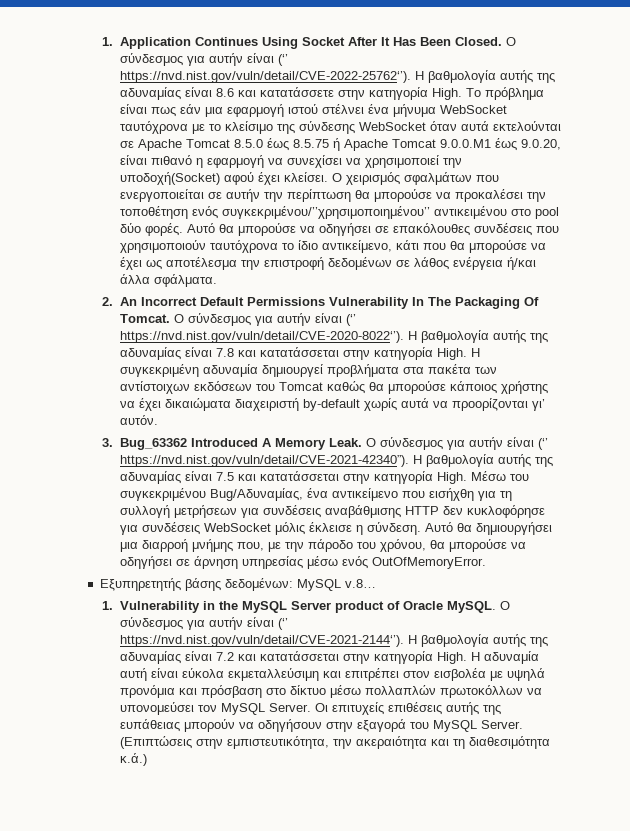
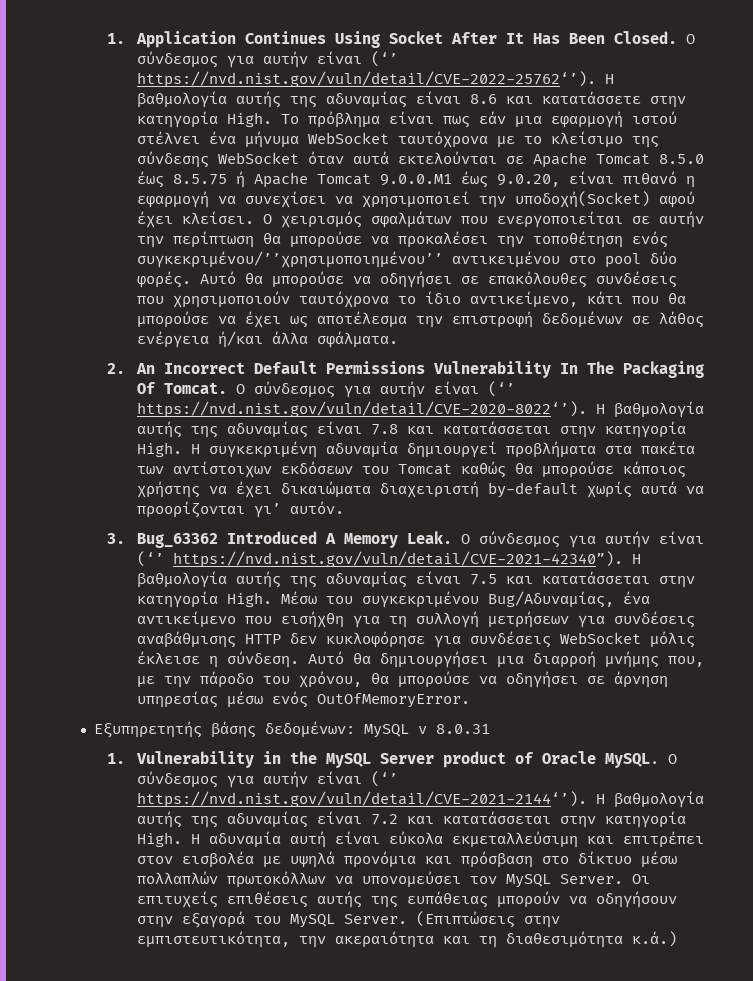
- Εξυπηρετητής βάσης δεδομένων: MySQL v.8…
+ Εξυπηρετητής βάσης δεδομένων: MySQL v 8.0.31

